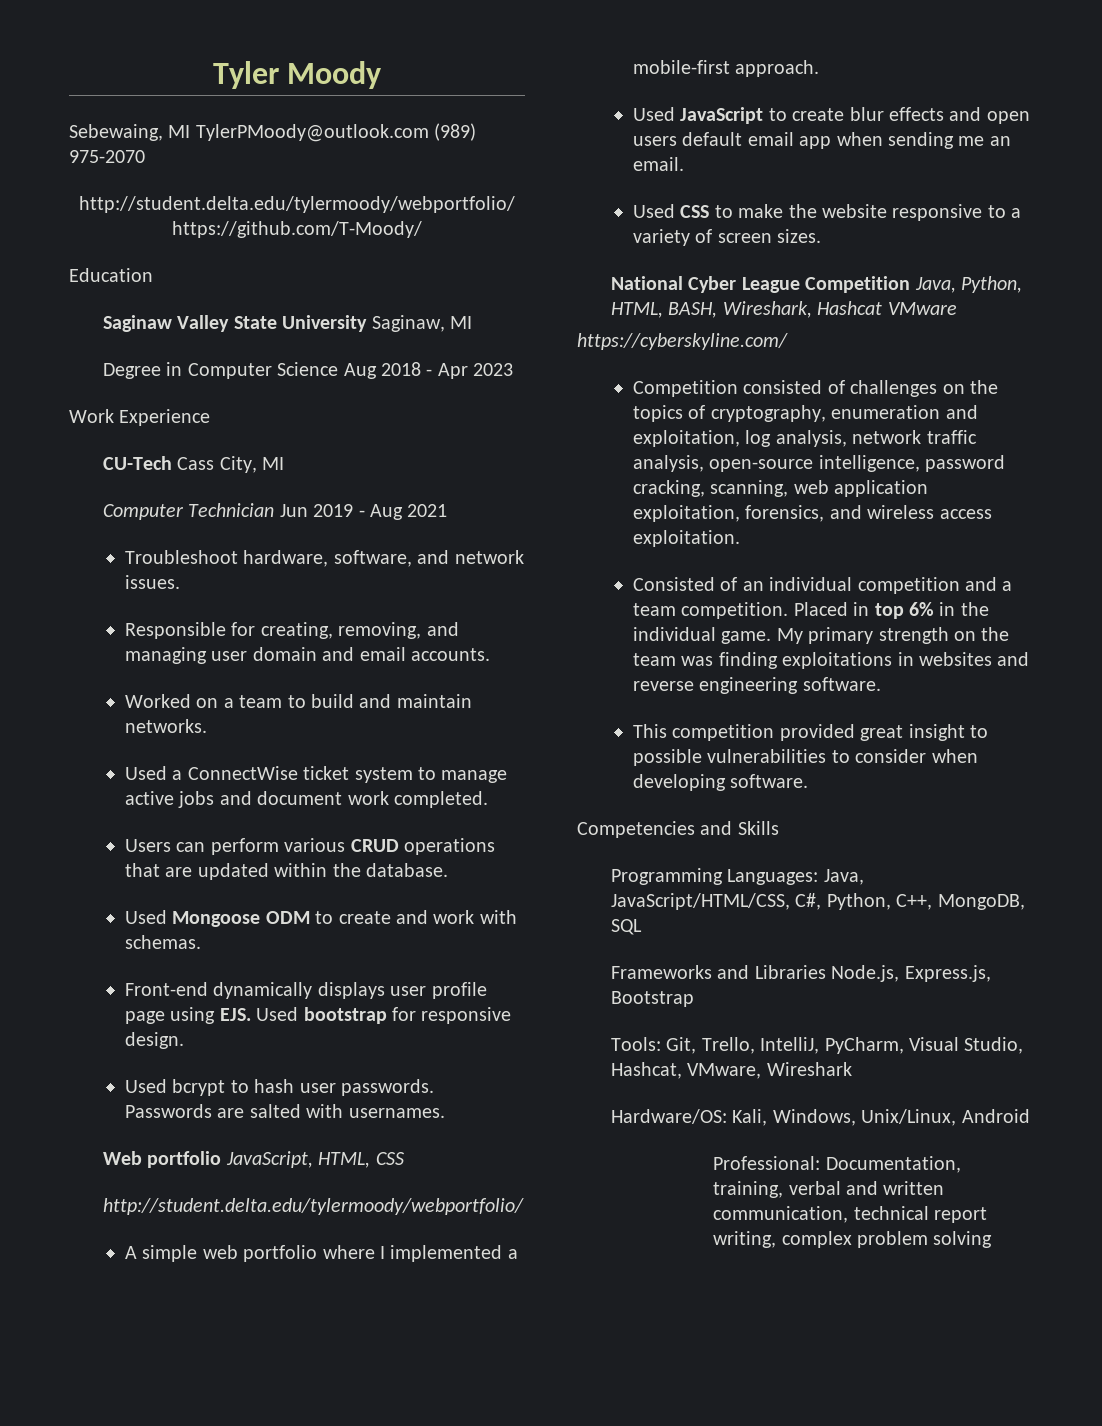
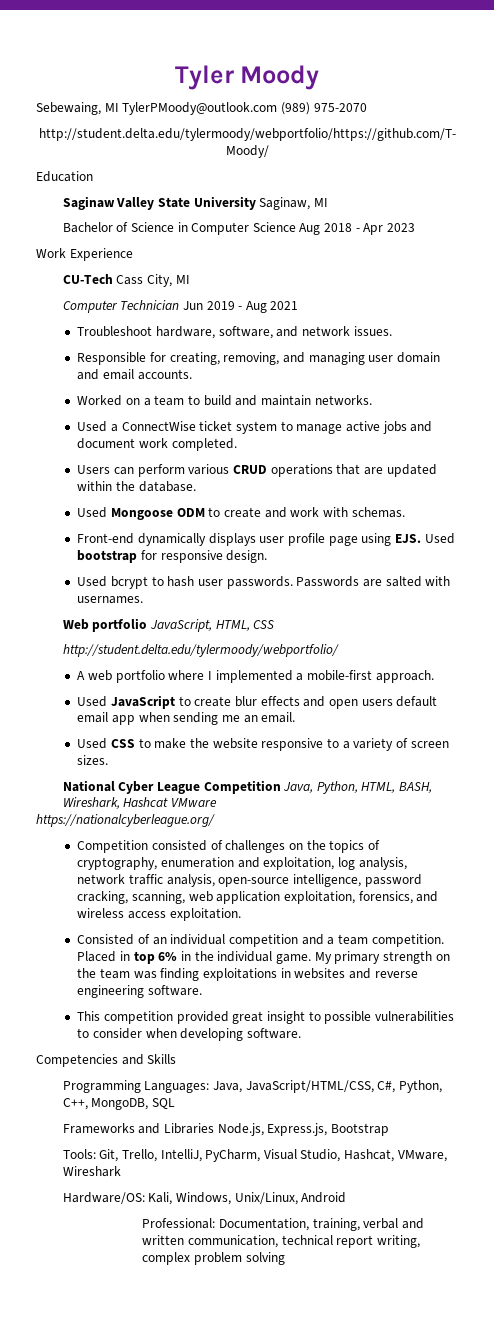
- Degree in Computer Science Aug 2018 - Apr 2023
+ Bachelor of Science in Computer Science Aug 2018 - Apr 2023
- A simple web portfolio where I implemented a mobile-first approach.
+ A web portfolio where I implemented a mobile-first approach.
- https://cyberskyline.com/
+ https://nationalcyberleague.org/

